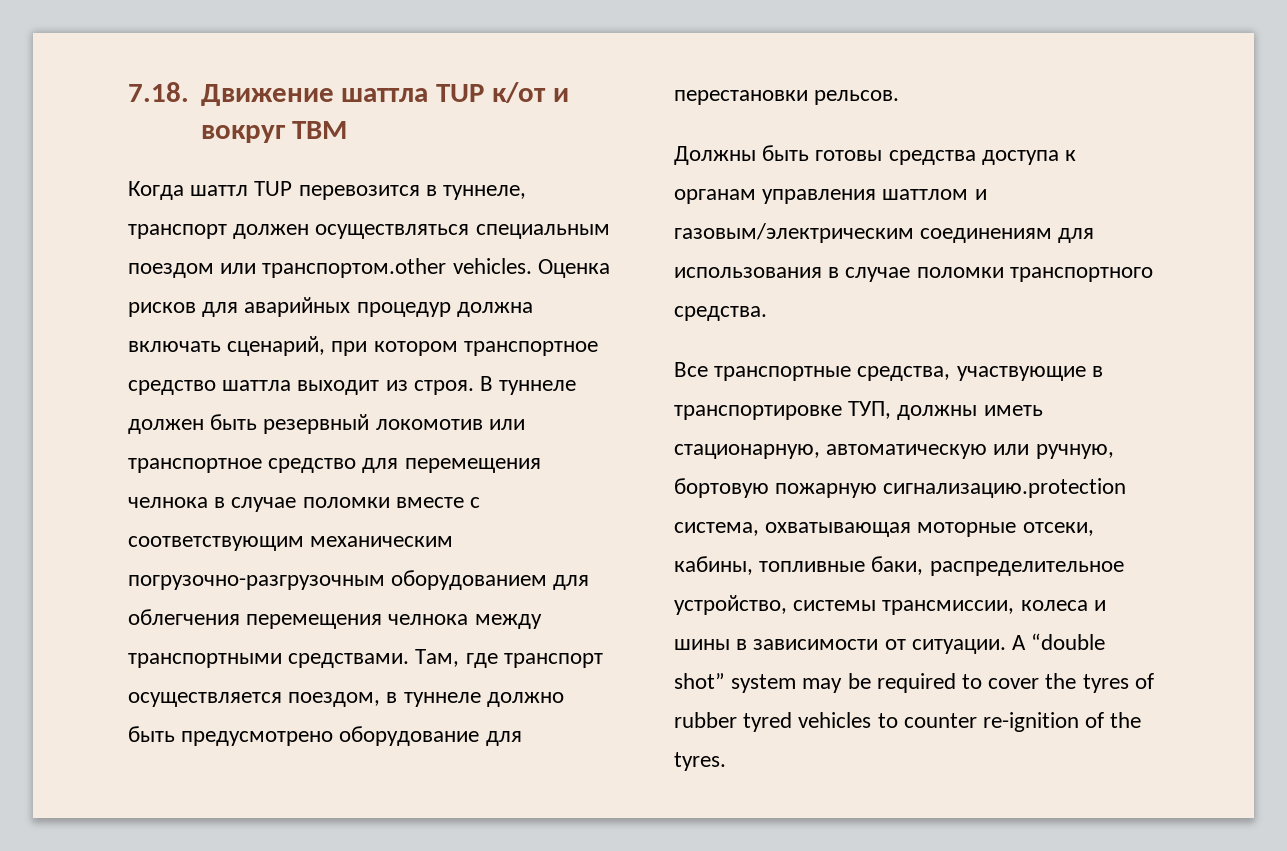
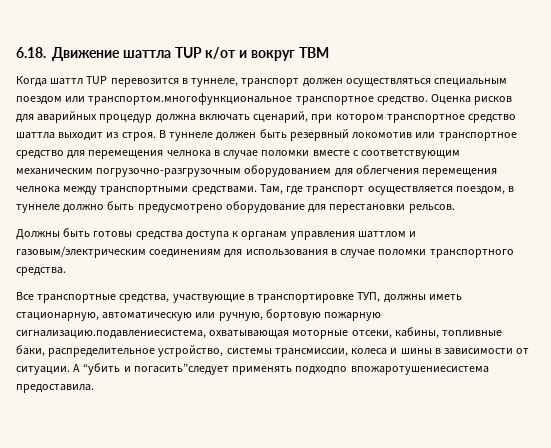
- 7.18. Движение шаттла TUP к/от и вокруг TBM
+ 6.18. Движение шаттла TUP к/от и вокруг TBM
- Когда шаттл TUP перевозится в туннеле, транспорт должен осуществляться специальным поездом или транспортом.other vehicles.
+ Когда шаттл TUP перевозится в туннеле, транспорт должен осуществляться специальным поездом или транспортом.многофункциональное транспортное средство.
- Все транспортные средства, участвующие в транспортировке ТУП, должны иметь стационарную, автоматическую или ручную, бортовую пожарную сигнализацию.protection система, охватывающая моторные отсеки, кабины, топливные баки, распределительное устройство, системы трансмиссии, колеса и шины в зависимости от ситуации.
+ Все транспортные средства, участвующие в транспортировке ТУП, должны иметь стационарную, автоматическую или ручную, бортовую пожарную сигнализацию.подавлениесистема, охватывающая моторные отсеки, кабины, топливные баки, распределительное устройство, системы трансмиссии, колеса и шины в зависимости от ситуации.
- А “double shot” system may be required to cover the tyres of rubber tyred vehicles to counter re-ignition of the tyres.
+ А “убить и погасить”следует применять подходпо впожаротушениесистема предоставила.

